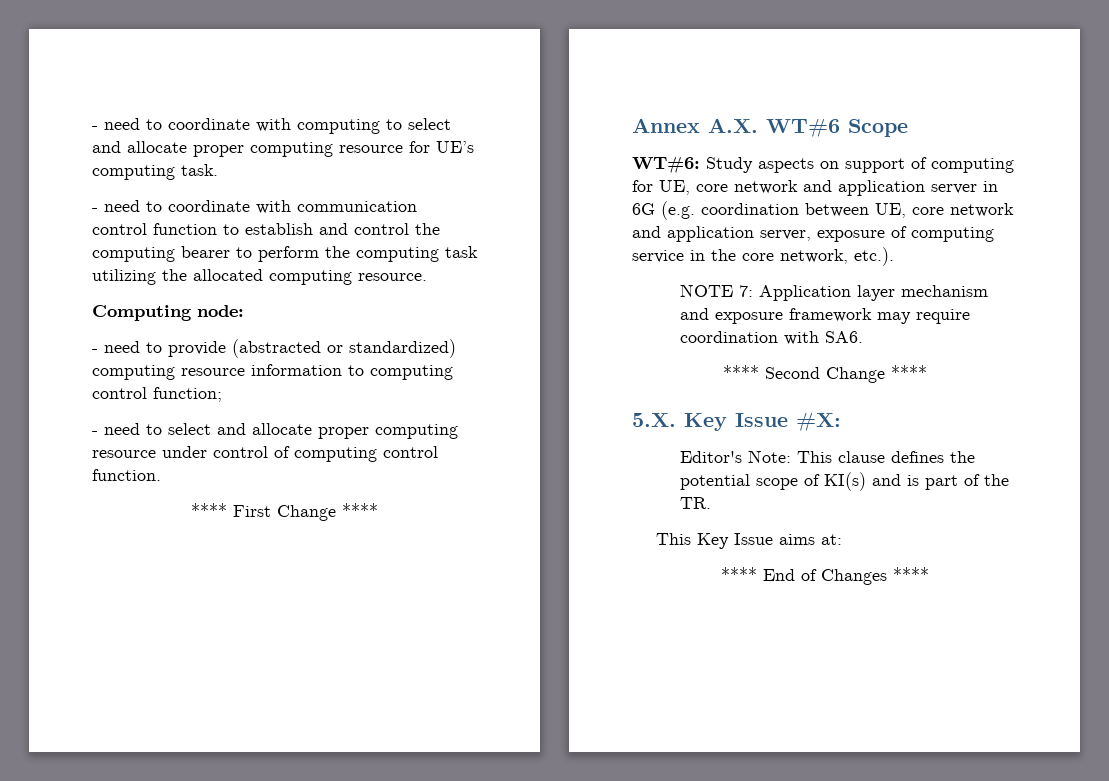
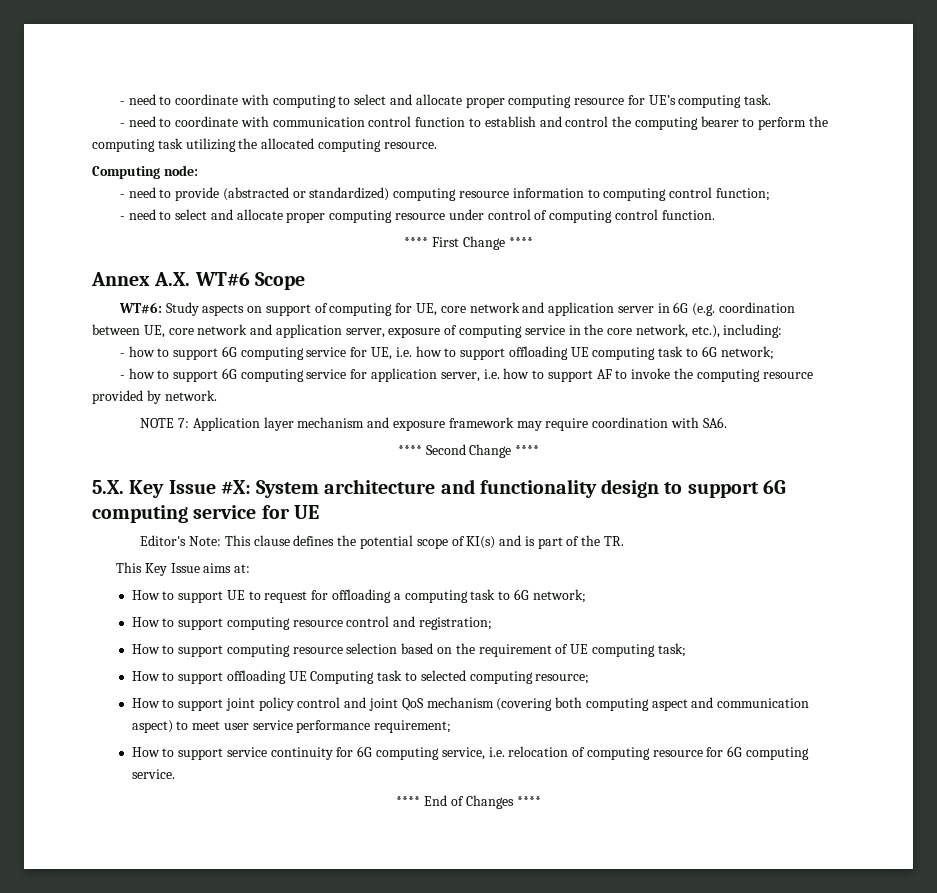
- WT#6: Study aspects on support of computing for UE, core network and application server in 6G (e.g. coordination between UE, core network and application server, exposure of computing service in the core network, etc.).
+ WT#6: Study aspects on support of computing for UE, core network and application server in 6G (e.g. coordination between UE, core network and application server, exposure of computing service in the core network, etc.), including:
+ - how to support 6G computing service for UE, i.e. how to support offloading UE computing task to 6G network;
+ - how to support 6G computing service for application server, i.e. how to support AF to invoke the computing resource provided by network.
- 5.X. Key Issue #X:
+ 5.X. Key Issue #X: System architecture and functionality design to support 6G computing service for UE
+ How to support UE to request for offloading a computing task to 6G network;
+ How to support computing resource control and registration;
+ How to support computing resource selection based on the requirement of UE computing task;
+ How to support offloading UE Computing task to selected computing resource;
+ How to support joint policy control and joint QoS mechanism (covering both computing aspect and communication aspect) to meet user service performance requirement;
+ How to support service continuity for 6G computing service, i.e. relocation of computing resource for 6G computing service.

